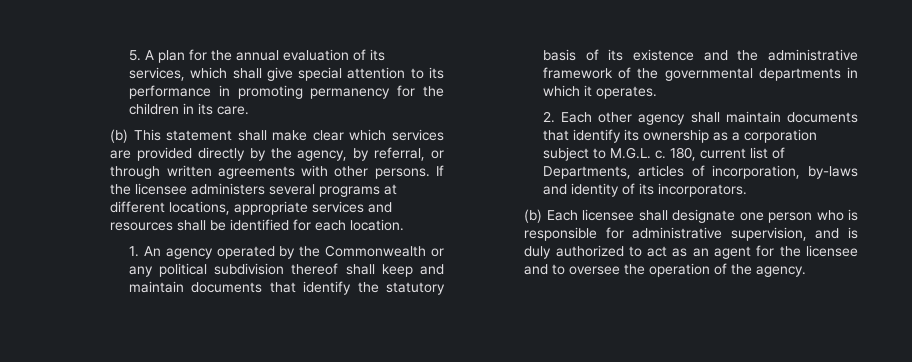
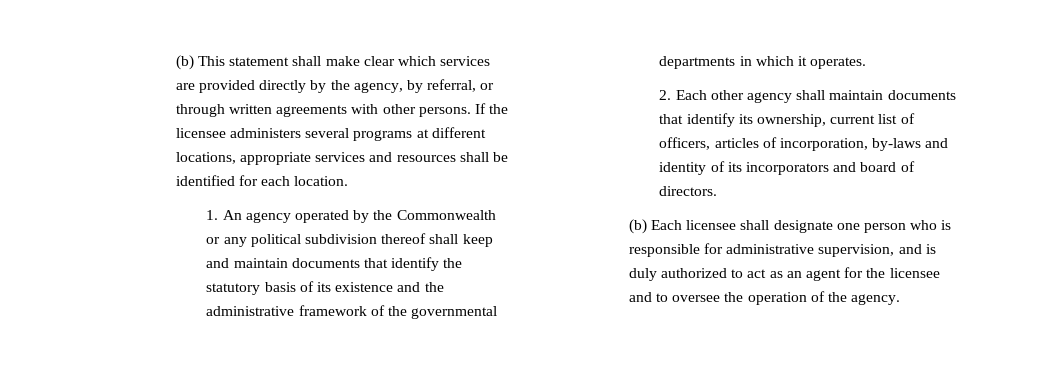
- 5. A plan for the annual evaluation of its services, which shall give special attention to its performance in promoting permanency for the children in its care.
- 2. Each other agency shall maintain documents that identify its ownership as a corporation subject to M.G.L. c. 180, current list of Departments, articles of incorporation, by-laws and identity of its incorporators.
+ 2. Each other agency shall maintain documents that identify its ownership, current list of officers, articles of incorporation, by-laws and identity of its incorporators and board of directors.

